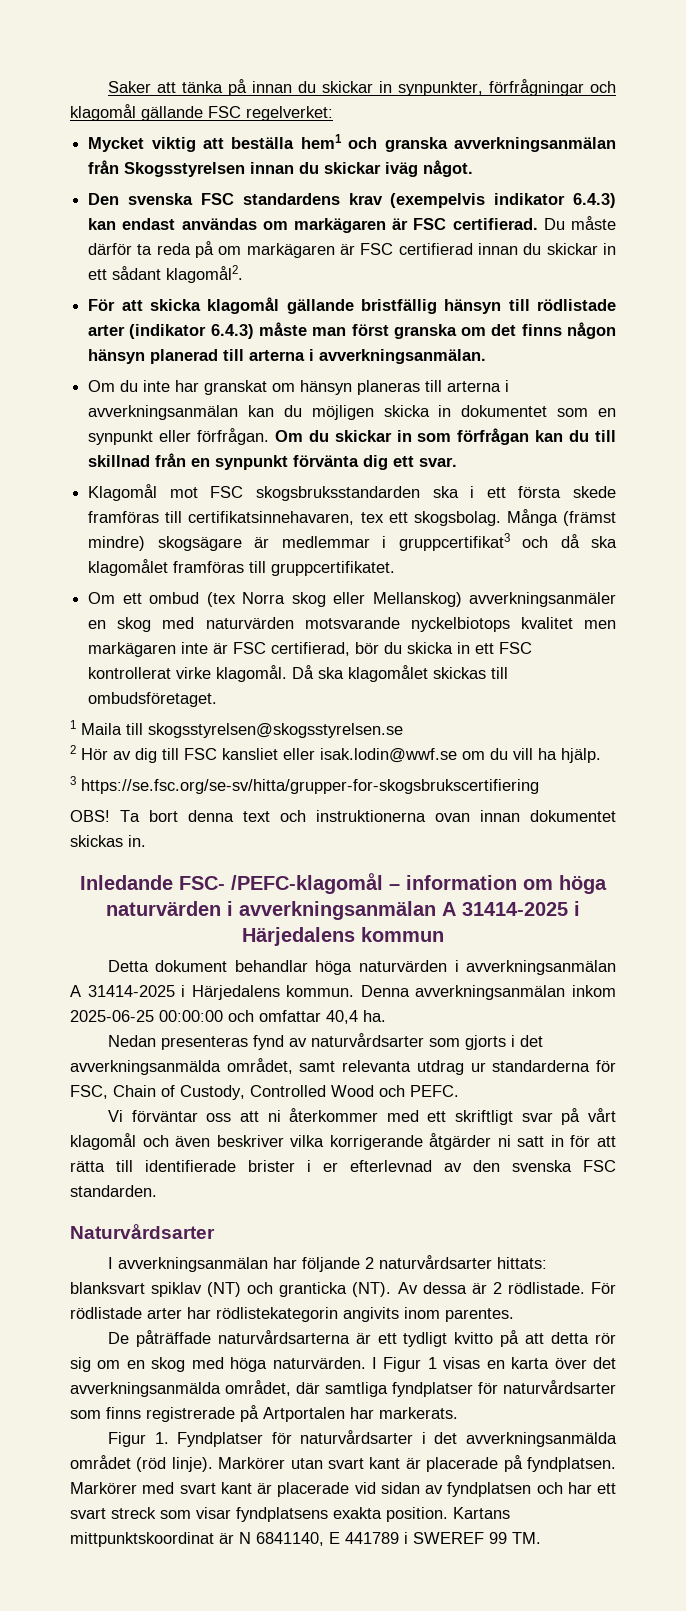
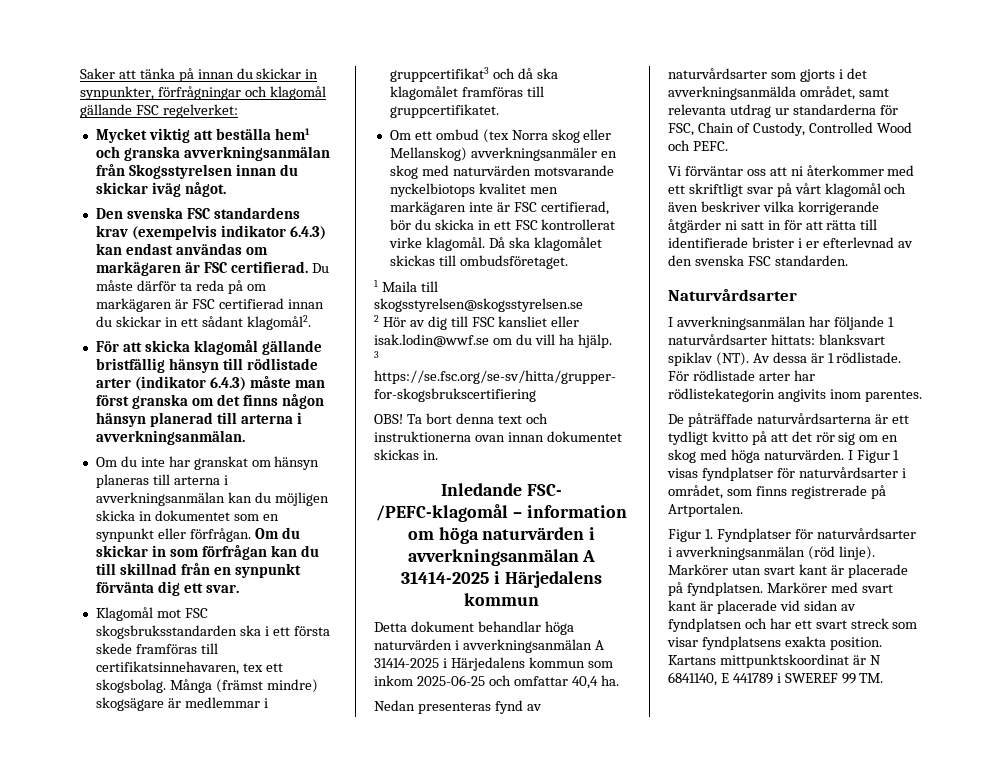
- Detta dokument behandlar höga naturvärden i avverkningsanmälan A 31414-2025 i Härjedalens kommun. Denna avverkningsanmälan inkom 2025-06-25 00:00:00 och omfattar 40,4 ha.
+ Detta dokument behandlar höga naturvärden i avverkningsanmälan A 31414-2025 i Härjedalens kommun som inkom 2025-06-25 och omfattar 40,4 ha.
- I avverkningsanmälan har följande 2 naturvårdsarter hittats: blanksvart spiklav (NT) och granticka (NT). Av dessa är 2 rödlistade.
+ I avverkningsanmälan har följande 1 naturvårdsarter hittats: blanksvart spiklav (NT). Av dessa är 1 rödlistade.
- De påträffade naturvårdsarterna är ett tydligt kvitto på att detta rör sig om en skog med höga naturvärden.
+ De påträffade naturvårdsarterna är ett tydligt kvitto på att det rör sig om en skog med höga naturvärden.
- I Figur 1 visas en karta över det avverkningsanmälda området, där samtliga fyndplatser för naturvårdsarter som finns registrerade på Artportalen har markerats.
+ I Figur 1 visas fyndplatser för naturvårdsarter i området, som finns registrerade på Artportalen.
- Figur 1. Fyndplatser för naturvårdsarter i det avverkningsanmälda området (röd linje).
+ Figur 1. Fyndplatser för naturvårdsarter i avverkningsanmälan (röd linje).

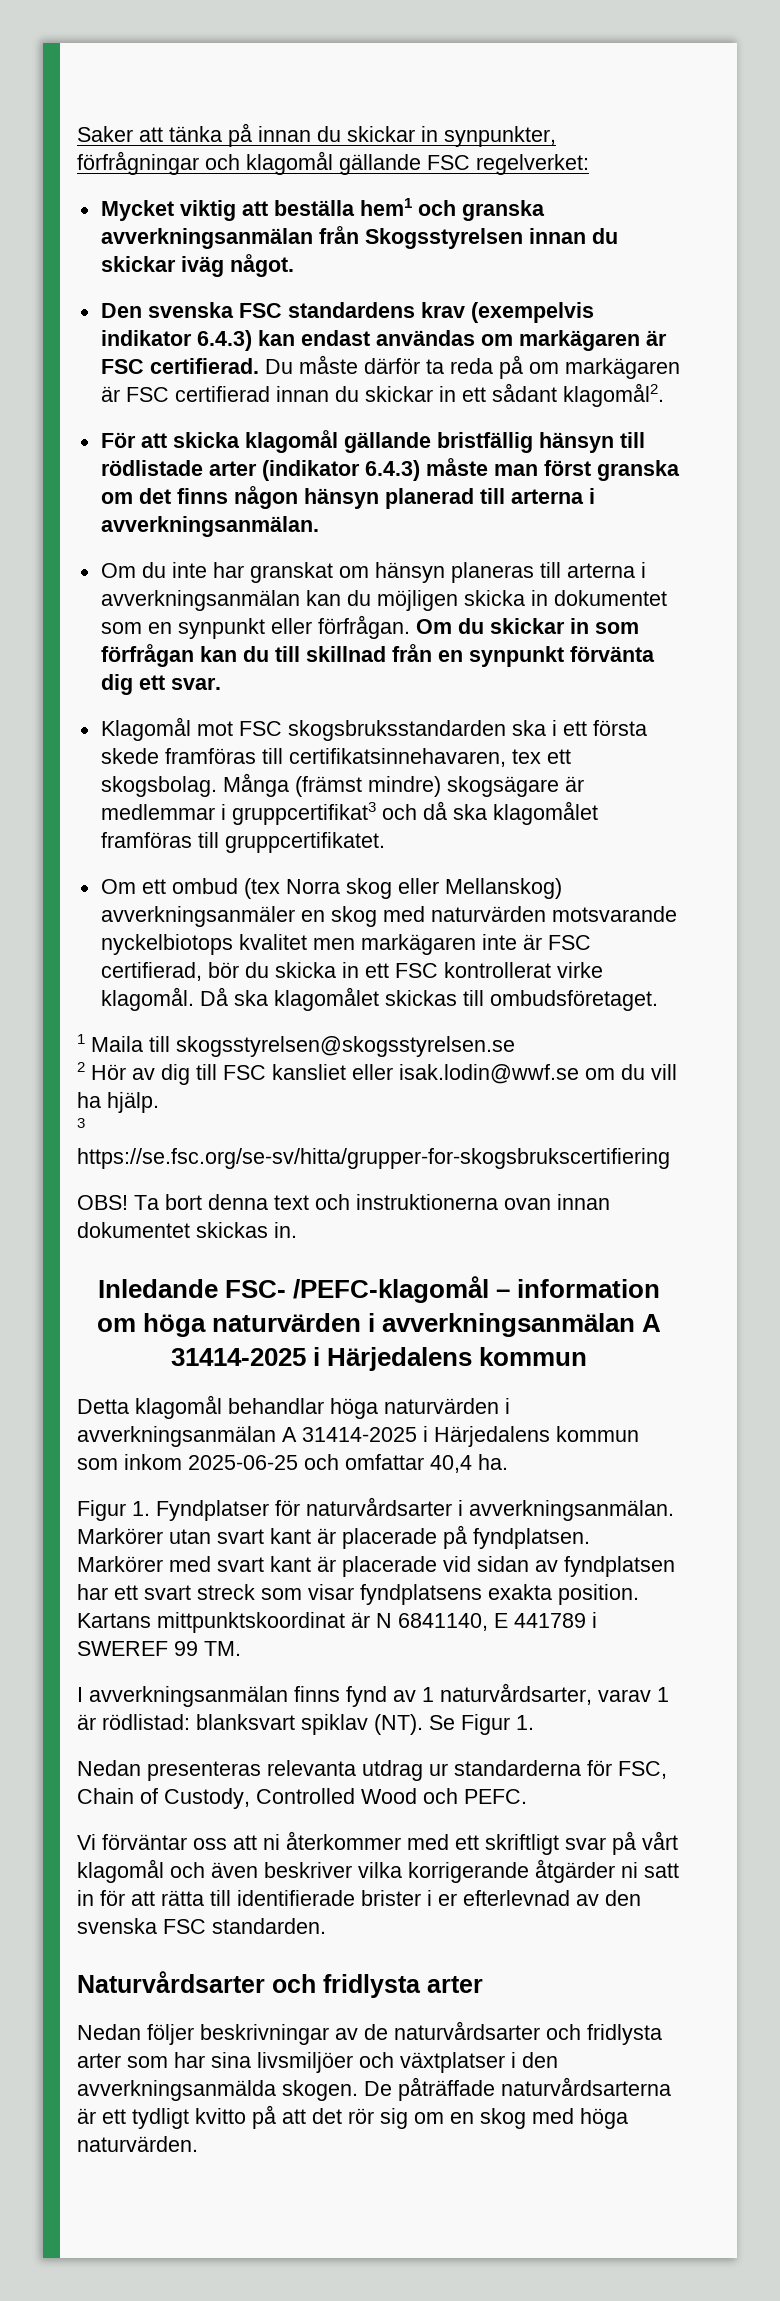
- Detta dokument behandlar höga naturvärden i avverkningsanmälan A 31414-2025 i Härjedalens kommun som inkom 2025-06-25 och omfattar 40,4 ha.
+ Detta klagomål behandlar höga naturvärden i avverkningsanmälan A 31414-2025 i Härjedalens kommun som inkom 2025-06-25 och omfattar 40,4 ha.
- Nedan presenteras fynd av naturvårdsarter som gjorts i det avverkningsanmälda området, samt relevanta utdrag ur standarderna för FSC, Chain of Custody, Controlled Wood och PEFC.
+ Figur 1. Fyndplatser för naturvårdsarter i avverkningsanmälan. Markörer utan svart kant är placerade på fyndplatsen. Markörer med svart kant är placerade vid sidan av fyndplatsen har ett svart streck som visar fyndplatsens exakta position. Kartans mittpunktskoordinat är N 6841140, E 441789 i SWEREF 99 TM.
+ I avverkningsanmälan finns fynd av 1 naturvårdsarter, varav 1 är rödlistad: blanksvart spiklav (NT). Se Figur 1.
+ Nedan presenteras relevanta utdrag ur standarderna för FSC, Chain of Custody, Controlled Wood och PEFC.
- Naturvårdsarter
- I avverkningsanmälan har följande 1 naturvårdsarter hittats: blanksvart spiklav (NT). Av dessa är 1 rödlistade. För rödlistade arter har rödlistekategorin angivits inom parentes.
- De påträffade naturvårdsarterna är ett tydligt kvitto på att det rör sig om en skog med höga naturvärden. I Figur 1 visas fyndplatser för naturvårdsarter i området, som finns registrerade på Artportalen.
- Figur 1. Fyndplatser för naturvårdsarter i avverkningsanmälan (röd linje). Markörer utan svart kant är placerade på fyndplatsen. Markörer med svart kant är placerade vid sidan av fyndplatsen och har ett svart streck som visar fyndplatsens exakta position. Kartans mittpunktskoordinat är N 6841140, E 441789 i SWEREF 99 TM.
+ Naturvårdsarter och fridlysta arter
+ Nedan följer beskrivningar av de naturvårdsarter och fridlysta arter som har sina livsmiljöer och växtplatser i den avverkningsanmälda skogen. De påträffade naturvårdsarterna är ett tydligt kvitto på att det rör sig om en skog med höga naturvärden.

